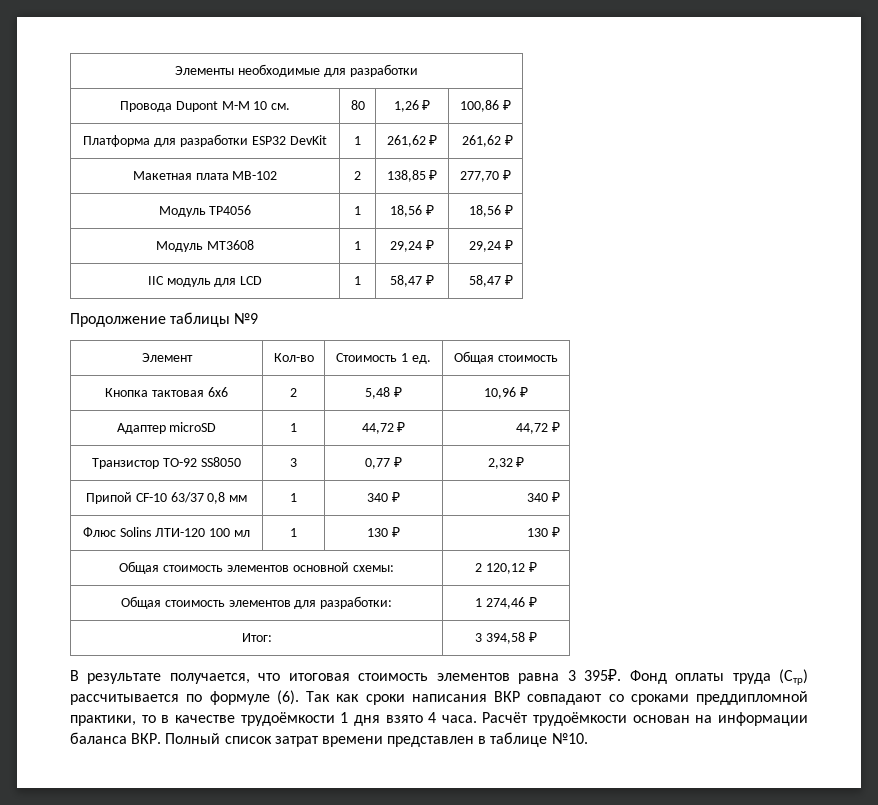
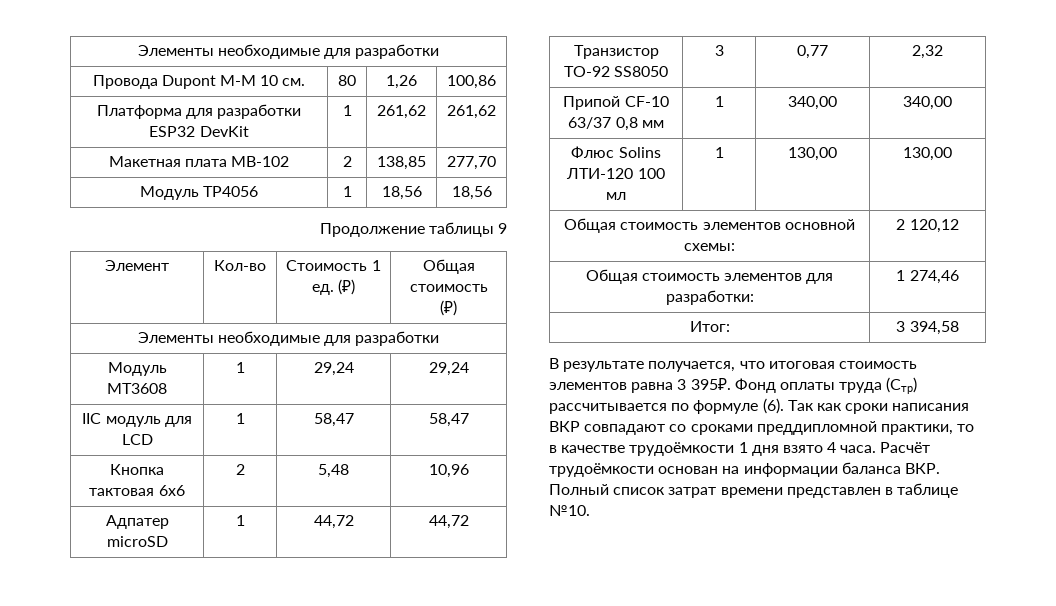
- Провода Dupont M-M 10 см. | 80 | 1,26 ₽ | 100,86 ₽
+ Провода Dupont M-M 10 см. | 80 | 1,26 | 100,86
- Платформа для разработки ESP32 DevKit | 1 | 261,62 ₽ | 261,62 ₽
+ Платформа для разработки ESP32 DevKit | 1 | 261,62 | 261,62
- Макетная плата MB-102 | 2 | 138,85 ₽ | 277,70 ₽
+ Макетная плата MB-102 | 2 | 138,85 | 277,70
- Модуль TP4056 | 1 | 18,56 ₽ | 18,56 ₽
+ Модуль TP4056 | 1 | 18,56 | 18,56
+ Продолжение таблицы 9
+ Элемент | Кол-во | Стоимость 1 ед. (₽) | Общая стоимость (₽)
+ Элементы необходимые для разработки
- Модуль MT3608 | 1 | 29,24 ₽ | 29,24 ₽
+ Модуль MT3608 | 1 | 29,24 | 29,24
- IIC модуль для LCD | 1 | 58,47 ₽ | 58,47 ₽
- Продолжение таблицы №9
- Элемент | Кол-во | Стоимость 1 ед. | Общая стоимость
+ IIC модуль для LCD | 1 | 58,47 | 58,47
- Кнопка тактовая 6x6 | 2 | 5,48 ₽ | 10,96 ₽
- Адаптер microSD | 1 | 44,72 ₽ | 44,72 ₽
+ Кнопка тактовая 6x6 | 2 | 5,48 | 10,96
+ Адпатер microSD | 1 | 44,72 | 44,72
- Транзистор TO-92 SS8050 | 3 | 0,77 ₽ | 2,32 ₽
+ Транзистор TO-92 SS8050 | 3 | 0,77 | 2,32
- Припой CF-10 63/37 0,8 мм | 1 | 340 ₽ | 340 ₽
+ Припой CF-10 63/37 0,8 мм | 1 | 340,00 | 340,00
- Флюс Solins ЛТИ-120 100 мл | 1 | 130 ₽ | 130 ₽
+ Флюс Solins ЛТИ-120 100 мл | 1 | 130,00 | 130,00
- Общая стоимость элементов основной схемы: | 2 120,12 ₽
+ Общая стоимость элементов основной схемы: | 2 120,12
- Общая стоимость элементов для разработки: | 1 274,46 ₽
+ Общая стоимость элементов для разработки: | 1 274,46
- Итог: | 3 394,58 ₽
+ Итог: | 3 394,58

